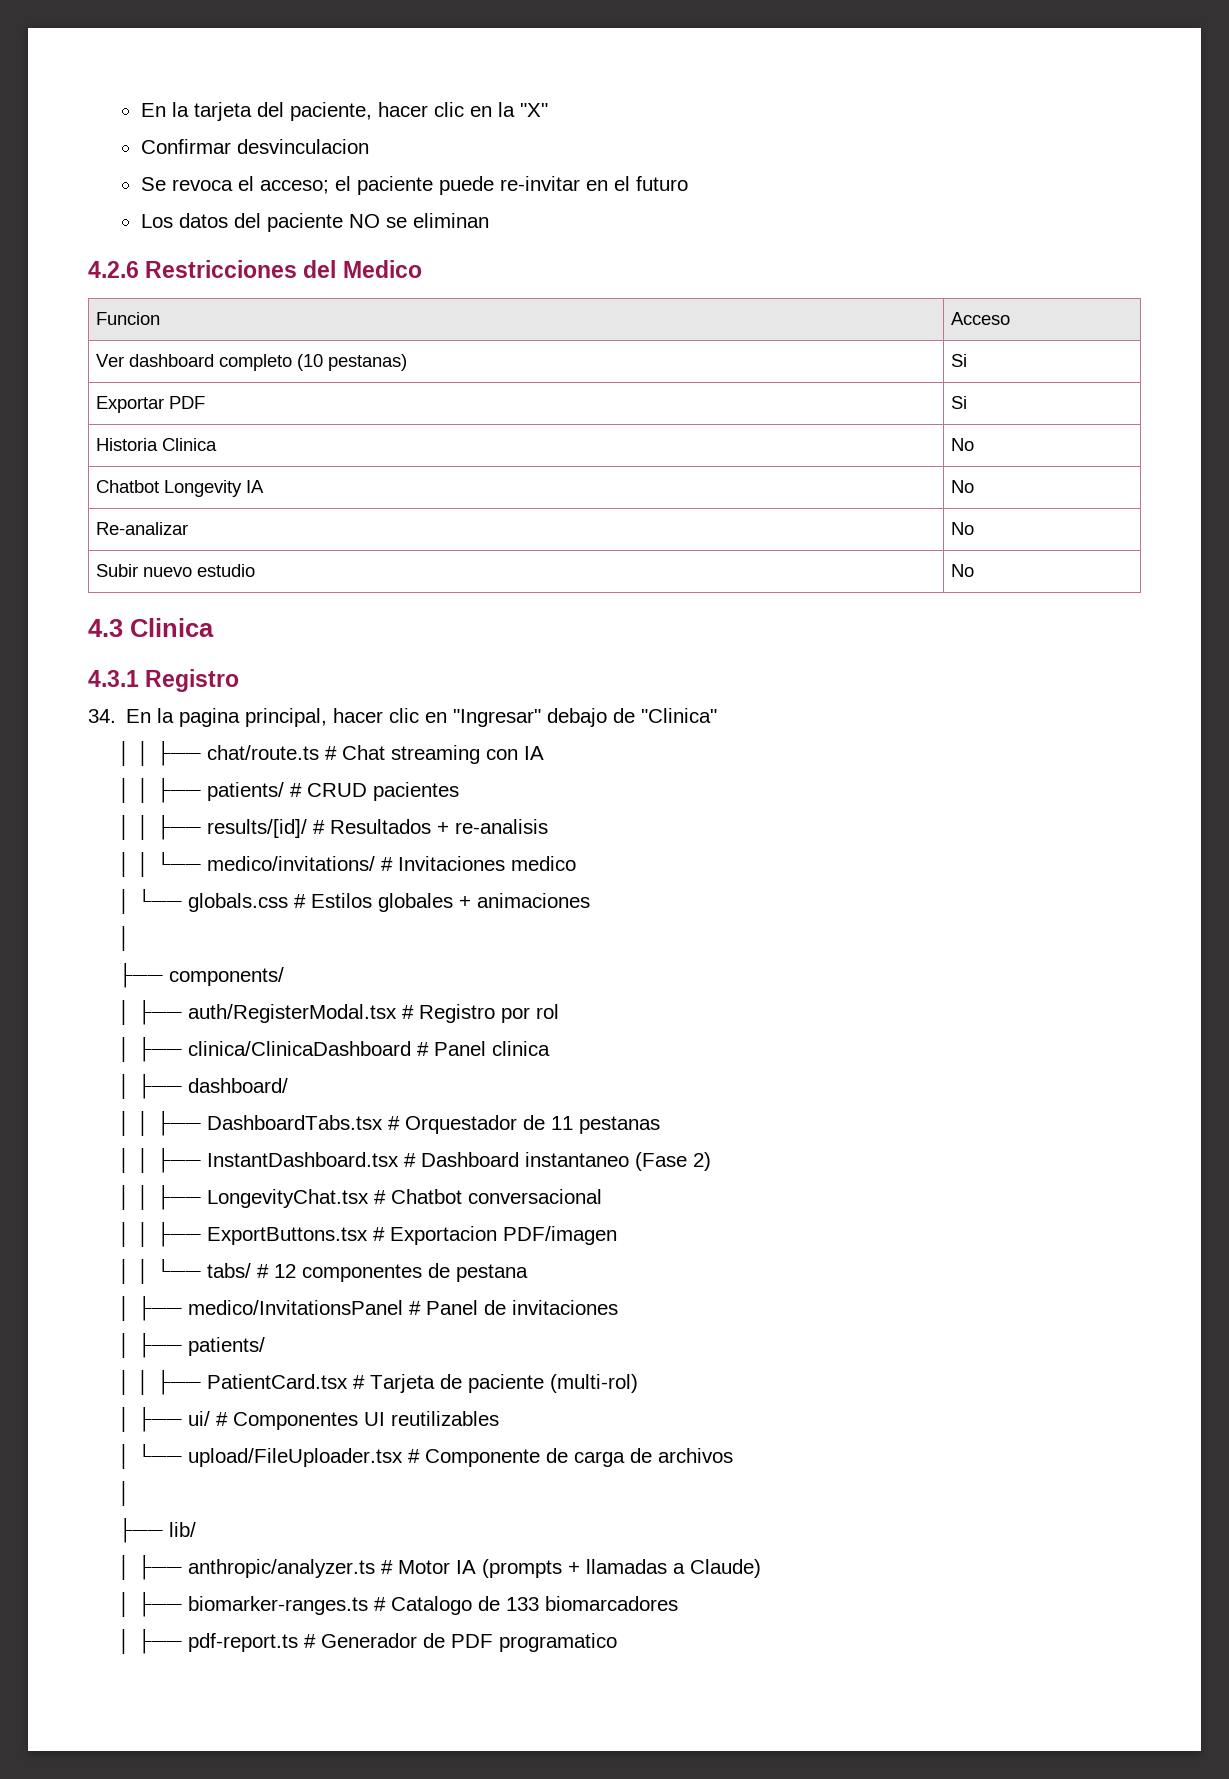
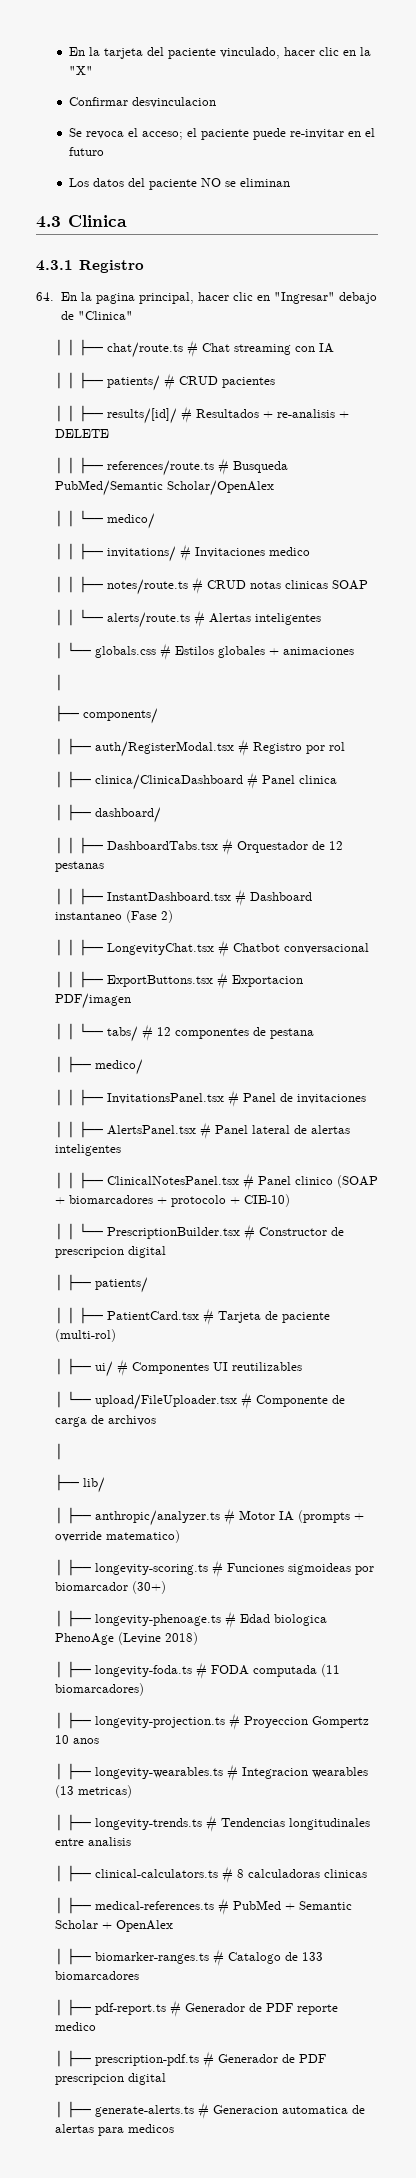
- En la tarjeta del paciente, hacer clic en la "X"
+ En la tarjeta del paciente vinculado, hacer clic en la "X"
- 4.2.6 Restricciones del Medico
- Funcion | Acceso
- Ver dashboard completo (10 pestanas) | Si
- Exportar PDF | Si
- Historia Clinica | No
- Chatbot Longevity IA | No
- Re-analizar | No
- Subir nuevo estudio | No
- 34. En la pagina principal, hacer clic en "Ingresar" debajo de "Clinica"
+ 64. En la pagina principal, hacer clic en "Ingresar" debajo de "Clinica"
- │ │ ├── results/[id]/ # Resultados + re-analisis
- │ │ └── medico/invitations/ # Invitaciones medico
+ │ │ ├── results/[id]/ # Resultados + re-analisis + DELETE
+ │ │ ├── references/route.ts # Busqueda PubMed/Semantic Scholar/OpenAlex
+ │ │ └── medico/
+ │ │ ├── invitations/ # Invitaciones medico
+ │ │ ├── notes/route.ts # CRUD notas clinicas SOAP
+ │ │ └── alerts/route.ts # Alertas inteligentes
- │ │ ├── DashboardTabs.tsx # Orquestador de 11 pestanas
+ │ │ ├── DashboardTabs.tsx # Orquestador de 12 pestanas
- │ ├── medico/InvitationsPanel # Panel de invitaciones
+ │ ├── medico/
+ │ │ ├── InvitationsPanel.tsx # Panel de invitaciones
+ │ │ ├── AlertsPanel.tsx # Panel lateral de alertas inteligentes
+ │ │ ├── ClinicalNotesPanel.tsx # Panel clinico (SOAP + biomarcadores + protocolo + CIE-10)
+ │ │ └── PrescriptionBuilder.tsx # Constructor de prescripcion digital
- │ ├── anthropic/analyzer.ts # Motor IA (prompts + llamadas a Claude)
+ │ ├── anthropic/analyzer.ts # Motor IA (prompts + override matematico)
+ │ ├── longevity-scoring.ts # Funciones sigmoideas por biomarcador (30+)
+ │ ├── longevity-phenoage.ts # Edad biologica PhenoAge (Levine 2018)
+ │ ├── longevity-foda.ts # FODA computada (11 biomarcadores)
+ │ ├── longevity-projection.ts # Proyeccion Gompertz 10 anos
+ │ ├── longevity-wearables.ts # Integracion wearables (13 metricas)
+ │ ├── longevity-trends.ts # Tendencias longitudinales entre analisis
+ │ ├── clinical-calculators.ts # 8 calculadoras clinicas
+ │ ├── medical-references.ts # PubMed + Semantic Scholar + OpenAlex
- │ ├── pdf-report.ts # Generador de PDF programatico
+ │ ├── pdf-report.ts # Generador de PDF reporte medico
+ │ ├── prescription-pdf.ts # Generador de PDF prescripcion digital
+ │ ├── generate-alerts.ts # Generacion automatica de alertas para medicos

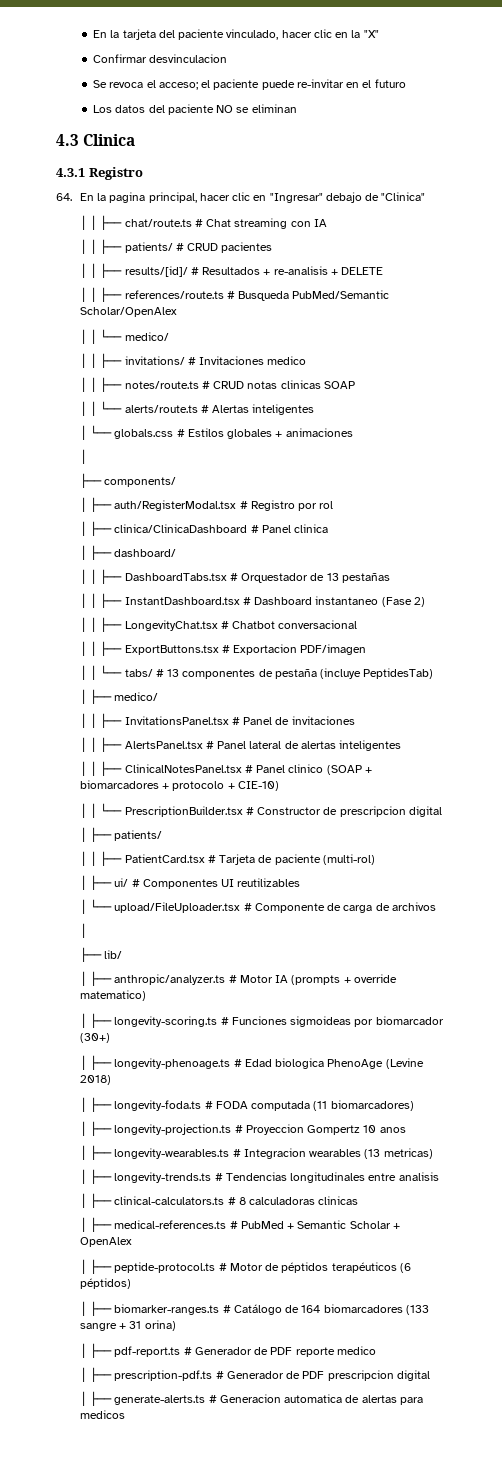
- │ │ ├── DashboardTabs.tsx # Orquestador de 12 pestanas
+ │ │ ├── DashboardTabs.tsx # Orquestador de 13 pestañas
- │ │ └── tabs/ # 12 componentes de pestana
+ │ │ └── tabs/ # 13 componentes de pestaña (incluye PeptidesTab)
- │ ├── biomarker-ranges.ts # Catalogo de 133 biomarcadores
+ │ ├── peptide-protocol.ts # Motor de péptidos terapéuticos (6 péptidos)
+ │ ├── biomarker-ranges.ts # Catálogo de 164 biomarcadores (133 sangre + 31 orina)

